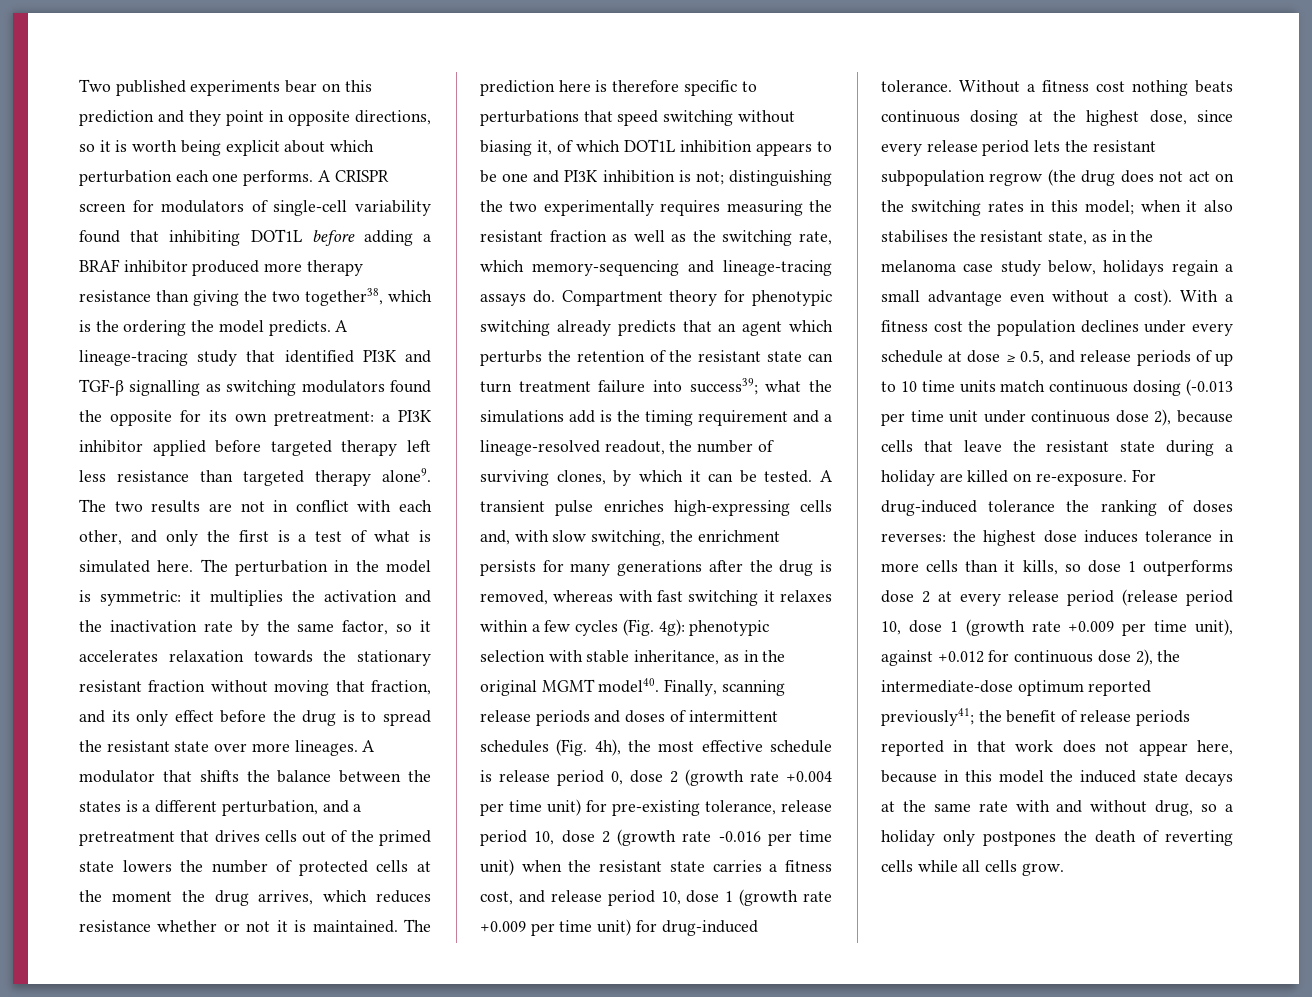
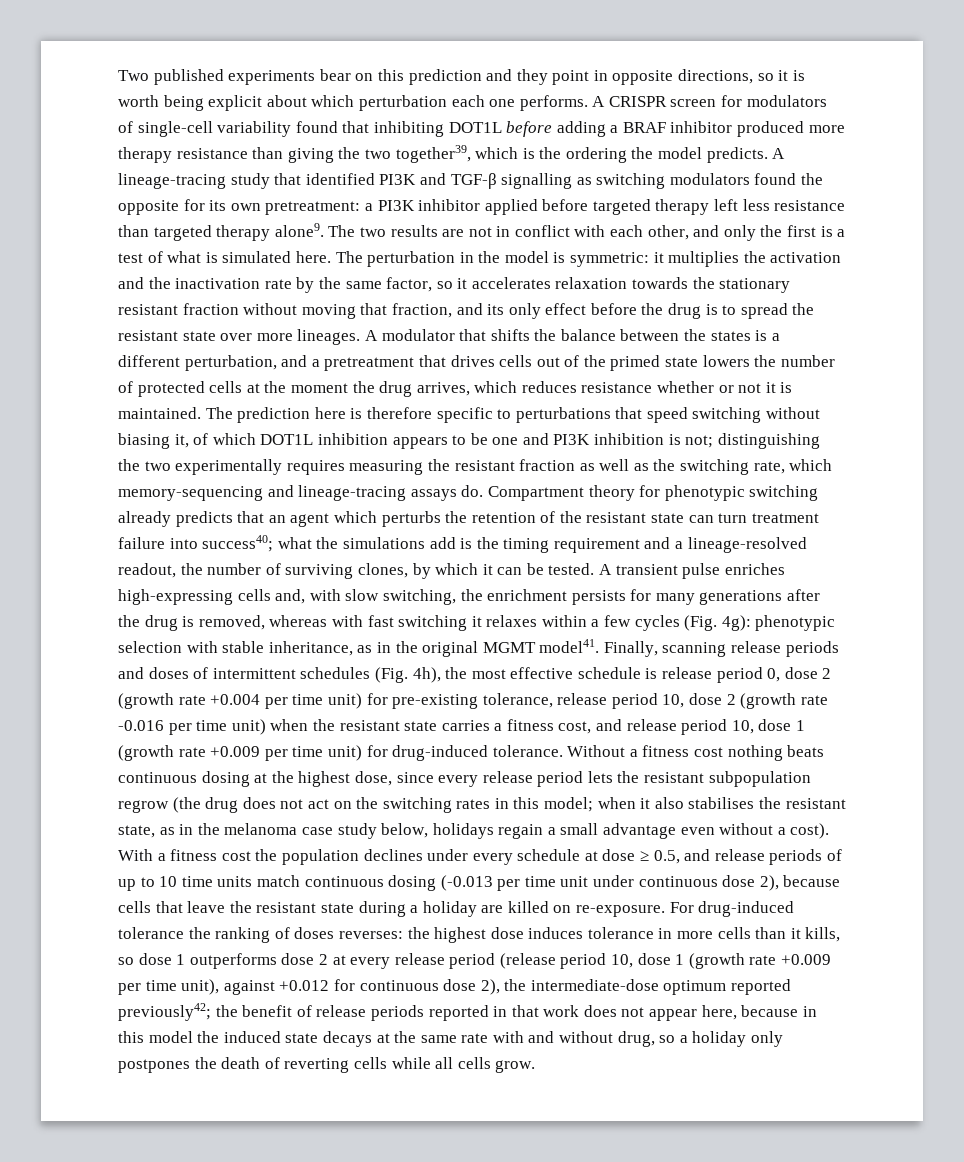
- A CRISPR screen for modulators of single-cell variability found that inhibiting DOT1L before adding a BRAF inhibitor produced more therapy resistance than giving the two together38, which is the ordering the model predicts.
+ A CRISPR screen for modulators of single-cell variability found that inhibiting DOT1L before adding a BRAF inhibitor produced more therapy resistance than giving the two together39, which is the ordering the model predicts.
- Compartment theory for phenotypic switching already predicts that an agent which perturbs the retention of the resistant state can turn treatment failure into success39; what the simulations add is the timing requirement and a lineage-resolved readout, the number of surviving clones, by which it can be tested.
+ Compartment theory for phenotypic switching already predicts that an agent which perturbs the retention of the resistant state can turn treatment failure into success40; what the simulations add is the timing requirement and a lineage-resolved readout, the number of surviving clones, by which it can be tested.
- A transient pulse enriches high-expressing cells and, with slow switching, the enrichment persists for many generations after the drug is removed, whereas with fast switching it relaxes within a few cycles (Fig. 4g): phenotypic selection with stable inheritance, as in the original MGMT model40.
+ A transient pulse enriches high-expressing cells and, with slow switching, the enrichment persists for many generations after the drug is removed, whereas with fast switching it relaxes within a few cycles (Fig. 4g): phenotypic selection with stable inheritance, as in the original MGMT model41.
- the highest dose induces tolerance in more cells than it kills, so dose 1 outperforms dose 2 at every release period (release period 10, dose 1 (growth rate +0.009 per time unit), against +0.012 for continuous dose 2), the intermediate-dose optimum reported previously41;
+ the highest dose induces tolerance in more cells than it kills, so dose 1 outperforms dose 2 at every release period (release period 10, dose 1 (growth rate +0.009 per time unit), against +0.012 for continuous dose 2), the intermediate-dose optimum reported previously42;

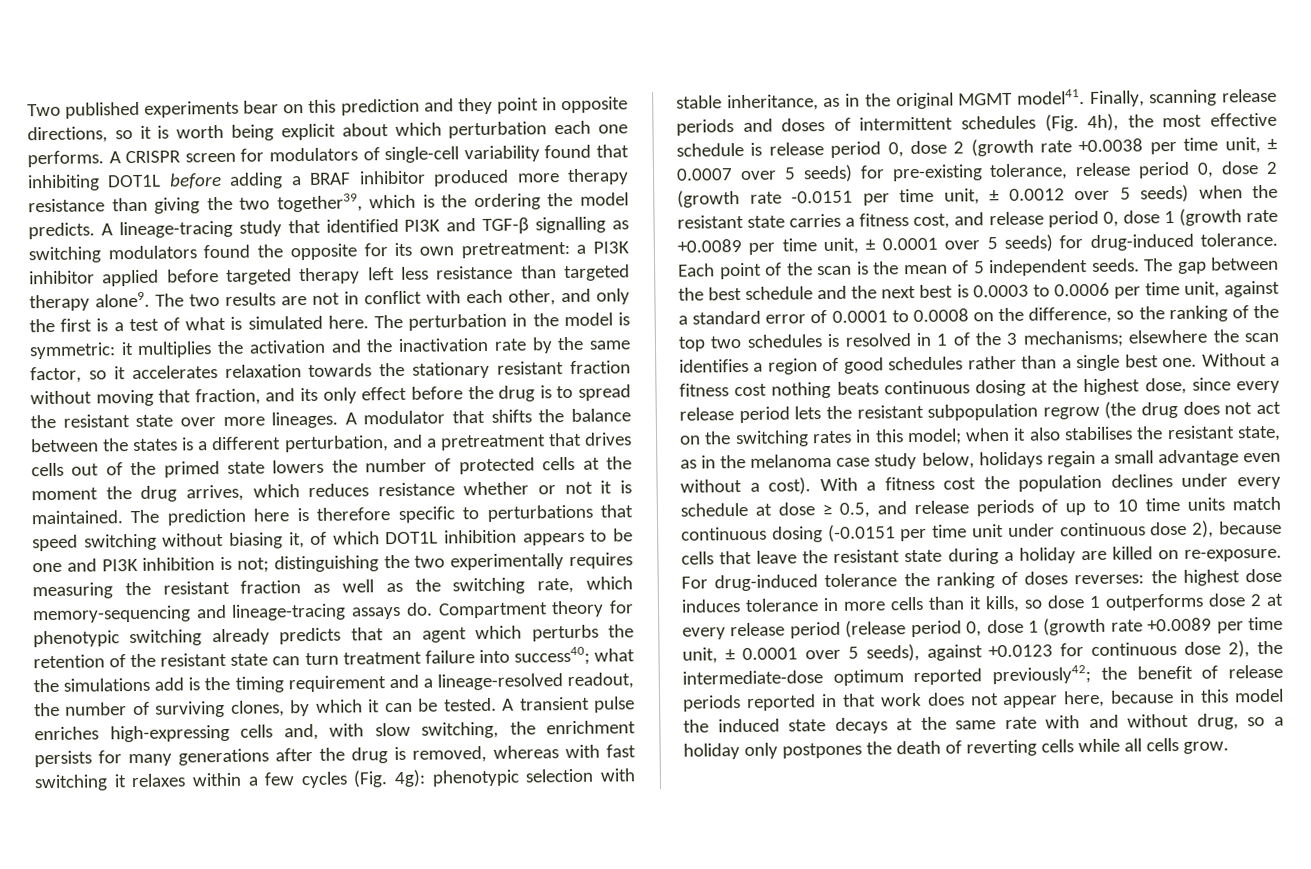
- Finally, scanning release periods and doses of intermittent schedules (Fig. 4h), the most effective schedule is release period 0, dose 2 (growth rate +0.004 per time unit) for pre-existing tolerance, release period 10, dose 2 (growth rate -0.016 per time unit) when the resistant state carries a fitness cost, and release period 10, dose 1 (growth rate +0.009 per time unit) for drug-induced tolerance.
+ Finally, scanning release periods and doses of intermittent schedules (Fig. 4h), the most effective schedule is release period 0, dose 2 (growth rate +0.0038 per time unit, ± 0.0007 over 5 seeds) for pre-existing tolerance, release period 0, dose 2 (growth rate -0.0151 per time unit, ± 0.0012 over 5 seeds) when the resistant state carries a fitness cost, and release period 0, dose 1 (growth rate +0.0089 per time unit, ± 0.0001 over 5 seeds) for drug-induced tolerance. Each point of the scan is the mean of 5 independent seeds. The gap between the best schedule and the next best is 0.0003 to 0.0006 per time unit, against a standard error of 0.0001 to 0.0008 on the difference, so the ranking of the top two schedules is resolved in 1 of the 3 mechanisms; elsewhere the scan identifies a region of good schedules rather than a single best one.
- With a fitness cost the population declines under every schedule at dose ≥ 0.5, and release periods of up to 10 time units match continuous dosing (-0.013 per time unit under continuous dose 2), because cells that leave the resistant state during a holiday are killed on re-exposure.
+ With a fitness cost the population declines under every schedule at dose ≥ 0.5, and release periods of up to 10 time units match continuous dosing (-0.0151 per time unit under continuous dose 2), because cells that leave the resistant state during a holiday are killed on re-exposure.
- the highest dose induces tolerance in more cells than it kills, so dose 1 outperforms dose 2 at every release period (release period 10, dose 1 (growth rate +0.009 per time unit), against +0.012 for continuous dose 2), the intermediate-dose optimum reported previously42;
+ the highest dose induces tolerance in more cells than it kills, so dose 1 outperforms dose 2 at every release period (release period 0, dose 1 (growth rate +0.0089 per time unit, ± 0.0001 over 5 seeds), against +0.0123 for continuous dose 2), the intermediate-dose optimum reported previously42;

